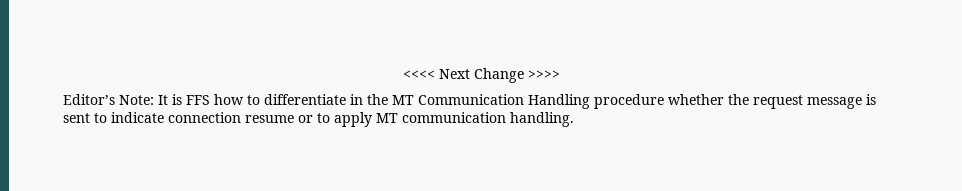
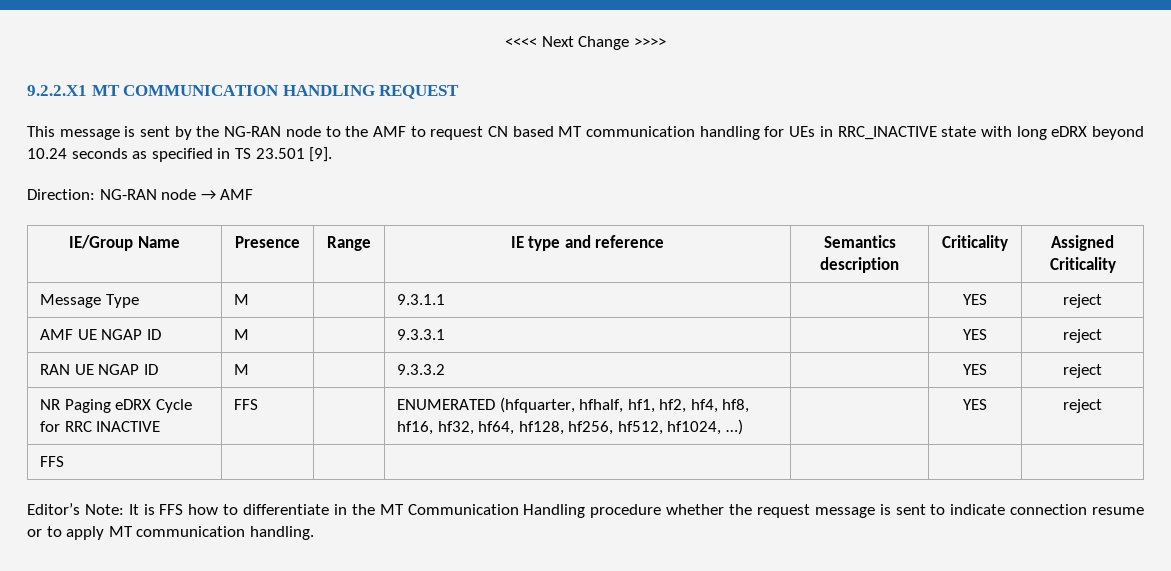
+ 9.2.2.X1 MT COMMUNICATION HANDLING REQUEST
+ This message is sent by the NG-RAN node to the AMF to request CN based MT communication handling for UEs in RRC_INACTIVE state with long eDRX beyond 10.24 seconds as specified in TS 23.501 [9].
+ Direction: NG-RAN node → AMF
+ IE/Group Name | Presence | Range | IE type and reference | Semantics description | Criticality | Assigned Criticality
+ Message Type | M | | 9.3.1.1 | | YES | reject
+ AMF UE NGAP ID | M | | 9.3.3.1 | | YES | reject
+ RAN UE NGAP ID | M | | 9.3.3.2 | | YES | reject
+ NR Paging eDRX Cycle for RRC INACTIVE | FFS | | ENUMERATED (hfquarter, hfhalf, hf1, hf2, hf4, hf8, hf16, hf32, hf64, hf128, hf256, hf512, hf1024, …) | | YES | reject
+ FFS | | | | | |

